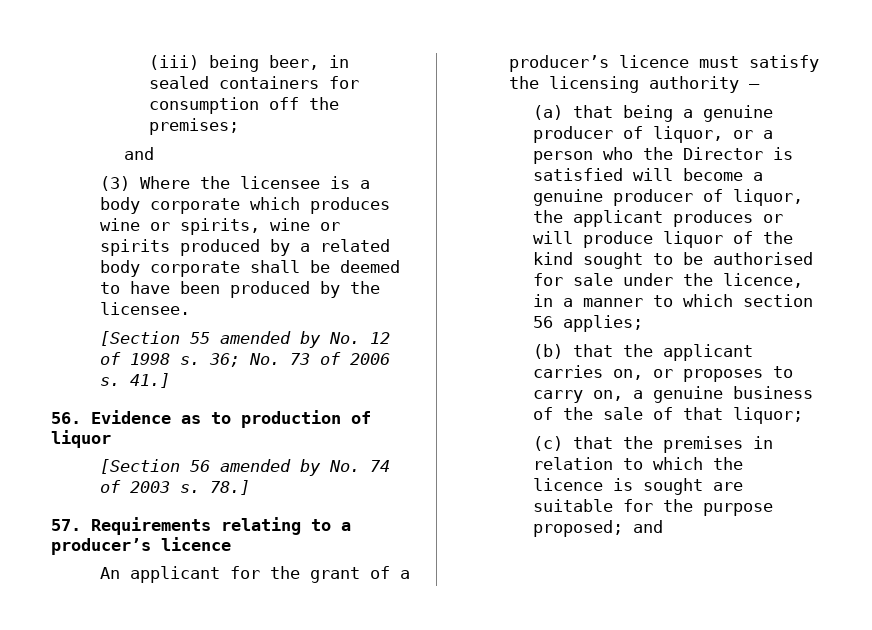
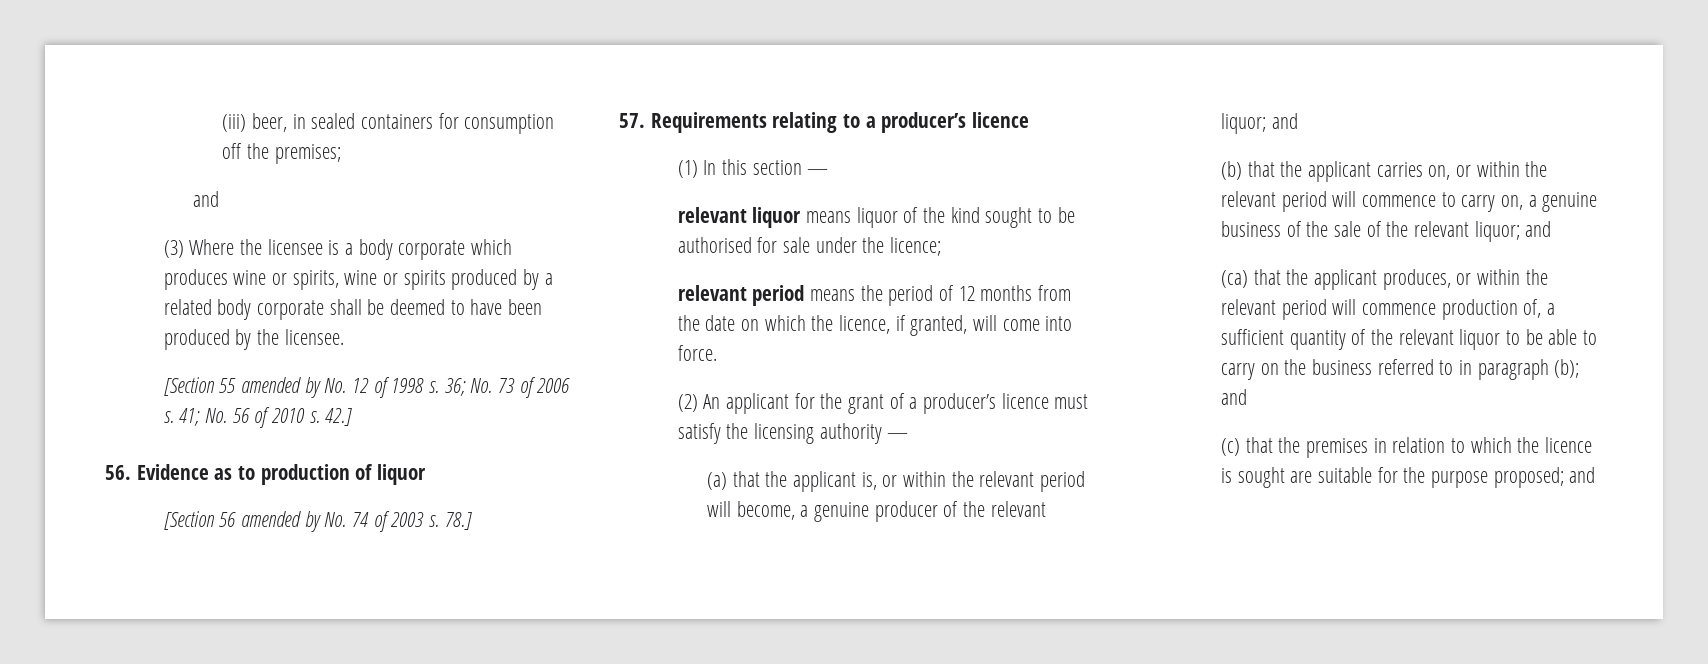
- (iii) being beer, in sealed containers for consumption off the premises;
+ (iii) beer, in sealed containers for consumption off the premises;
- 41.]
+ 41; No. 56 of 2010 s. 42.]
- An applicant for the grant of a producer’s licence must satisfy the licensing authority —
+ (1) In this section —
+ relevant liquor means liquor of the kind sought to be authorised for sale under the licence;
+ relevant period means the period of 12 months from the date on which the licence, if granted, will come into force.
+ (2) An applicant for the grant of a producer’s licence must satisfy the licensing authority —
- (a) that being a genuine producer of liquor, or a person who the Director is satisfied will become a genuine producer of liquor, the applicant produces or will produce liquor of the kind sought to be authorised for sale under the licence, in a manner to which section 56 applies;
+ (a) that the applicant is, or within the relevant period will become, a genuine producer of the relevant liquor; and
- (b) that the applicant carries on, or proposes to carry on, a genuine business of the sale of that liquor;
+ (b) that the applicant carries on, or within the relevant period will commence to carry on, a genuine business of the sale of the relevant liquor; and
+ (ca) that the applicant produces, or within the relevant period will commence production of, a sufficient quantity of the relevant liquor to be able to carry on the business referred to in paragraph (b); and

